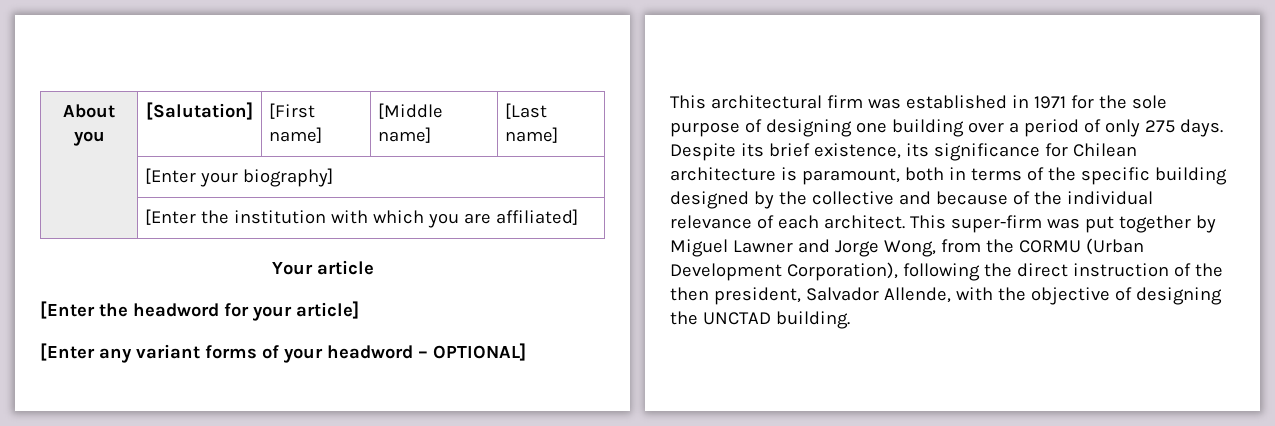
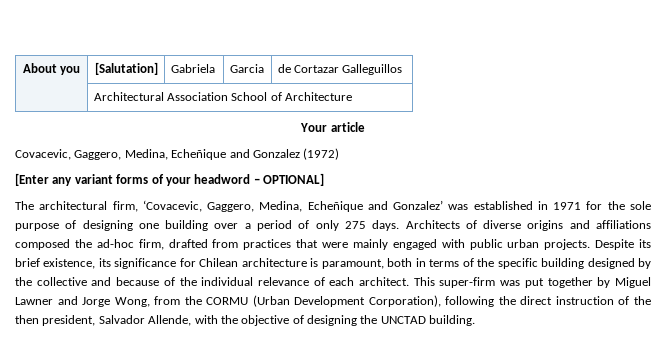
- About you | [Salutation] | [First name] | [Middle name] | [Last name]
- | [Enter your biography]
- | [Enter the institution with which you are affiliated]
+ About you | [Salutation] | Gabriela | Garcia | de Cortazar Galleguillos
+ | Architectural Association School of Architecture
  Your article
- [Enter the headword for your article]
+ Covacevic, Gaggero, Medina, Echeñique and Gonzalez (1972)
- This architectural firm was established in 1971 for the sole purpose of designing one building over a period of only 275 days.
+ The architectural firm, ‘Covacevic, Gaggero, Medina, Echeñique and Gonzalez’ was established in 1971 for the sole purpose of designing one building over a period of only 275 days.
+ Architects of diverse origins and affiliations composed the ad-hoc firm, drafted from practices that were mainly engaged with public urban projects.

